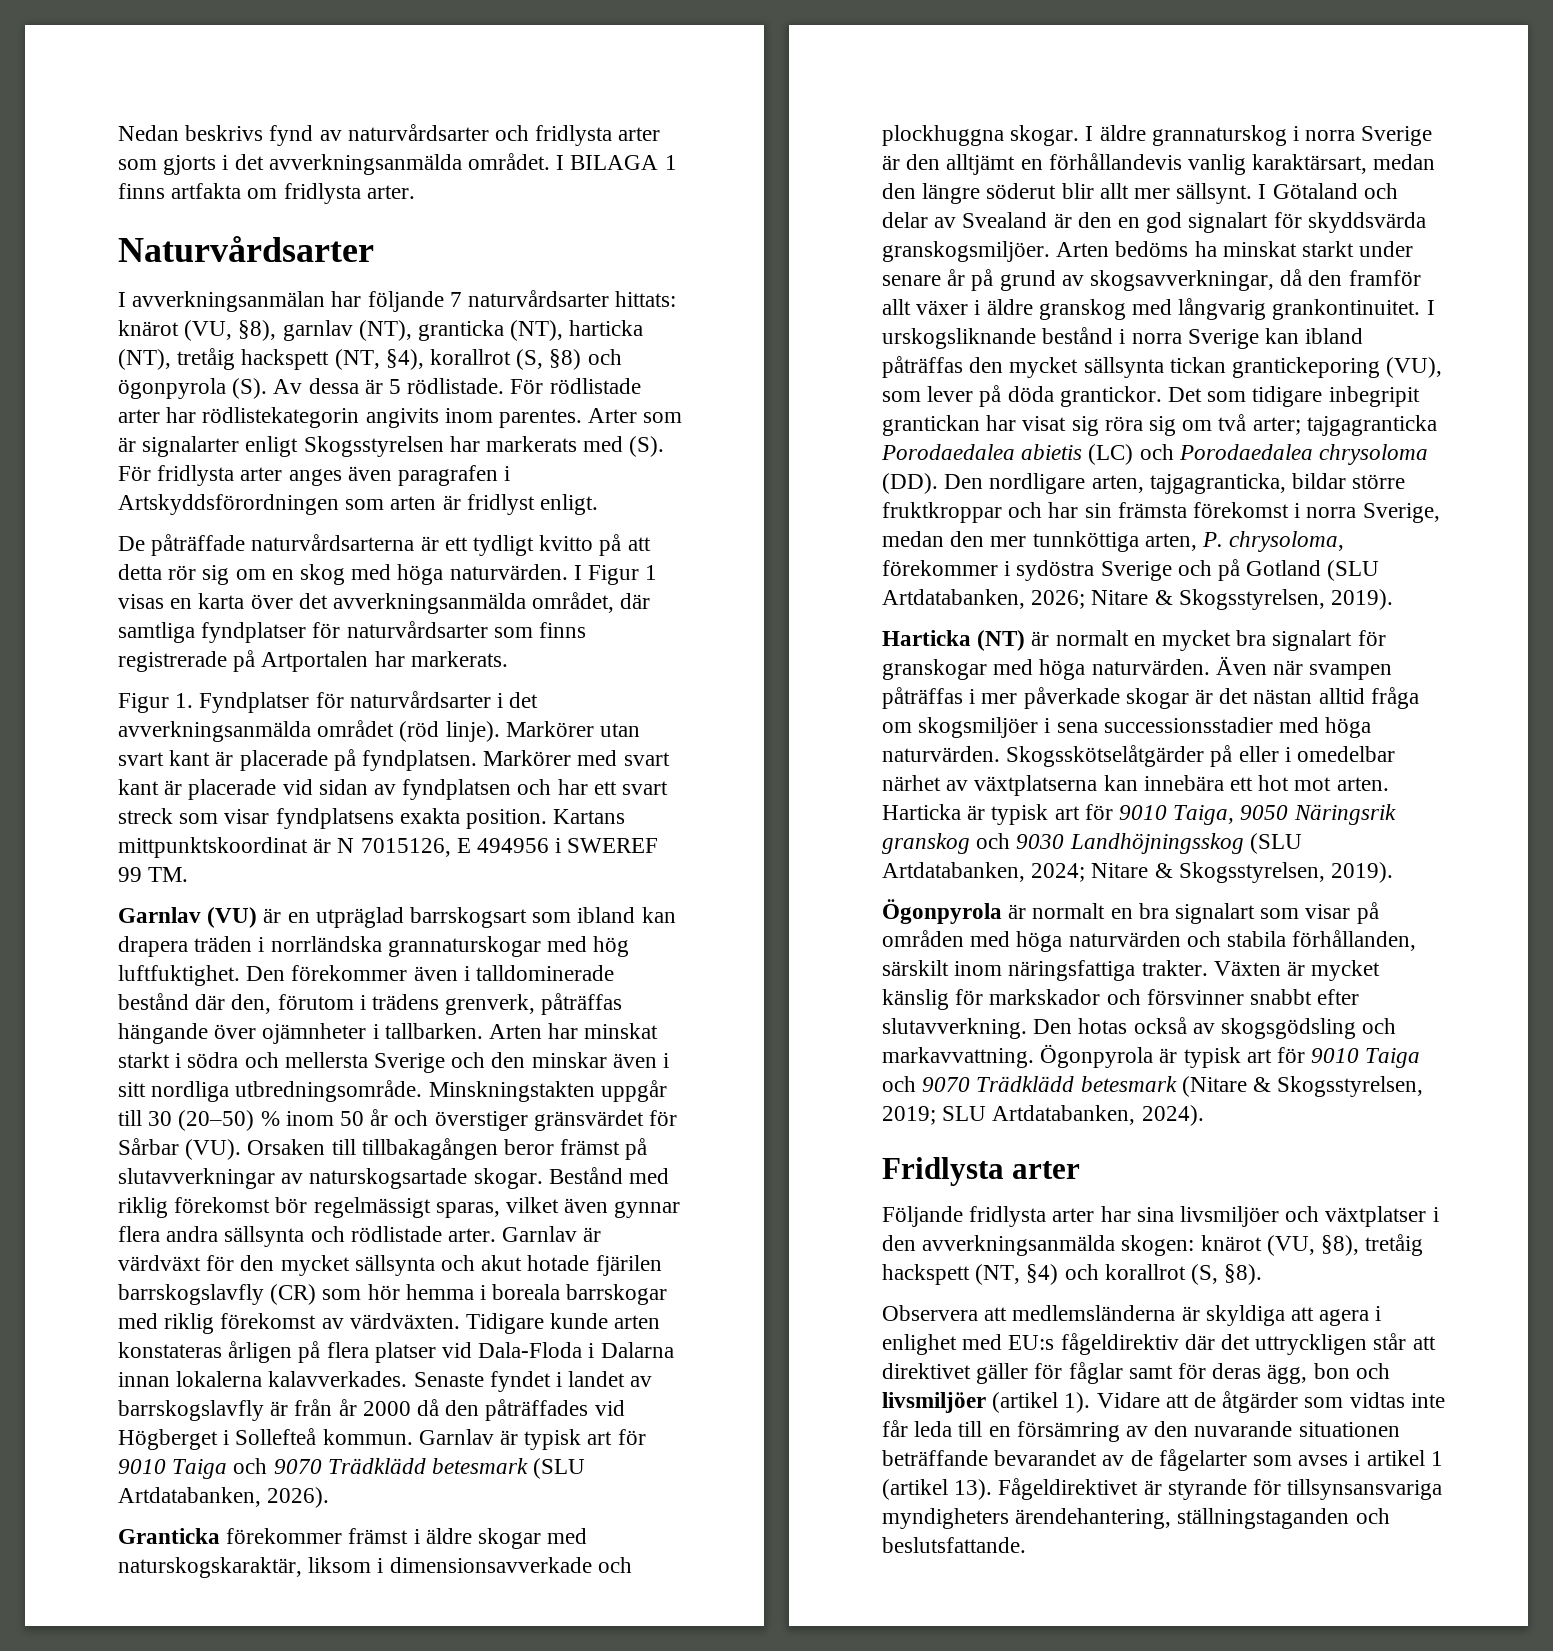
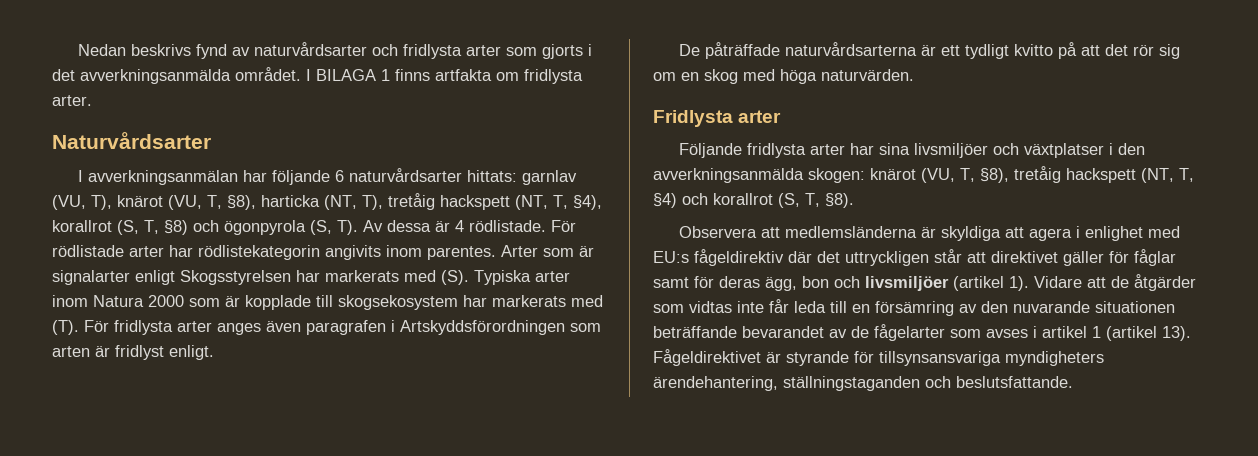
- I avverkningsanmälan har följande 7 naturvårdsarter hittats: knärot (VU, §8), garnlav (NT), granticka (NT), harticka (NT), tretåig hackspett (NT, §4), korallrot (S, §8) och ögonpyrola (S). Av dessa är 5 rödlistade.
+ I avverkningsanmälan har följande 6 naturvårdsarter hittats: garnlav (VU, T), knärot (VU, T, §8), harticka (NT, T), tretåig hackspett (NT, T, §4), korallrot (S, T, §8) och ögonpyrola (S, T). Av dessa är 4 rödlistade.
- Arter som är signalarter enligt Skogsstyrelsen har markerats med (S). För fridlysta arter anges även paragrafen i Artskyddsförordningen som arten är fridlyst enligt.
+ Arter som är signalarter enligt Skogsstyrelsen har markerats med (S). Typiska arter inom Natura 2000 som är kopplade till skogsekosystem har markerats med (T). För fridlysta arter anges även paragrafen i Artskyddsförordningen som arten är fridlyst enligt.
- De påträffade naturvårdsarterna är ett tydligt kvitto på att detta rör sig om en skog med höga naturvärden. I Figur 1 visas en karta över det avverkningsanmälda området, där samtliga fyndplatser för naturvårdsarter som finns registrerade på Artportalen har markerats.
- Figur 1. Fyndplatser för naturvårdsarter i det avverkningsanmälda området (röd linje). Markörer utan svart kant är placerade på fyndplatsen. Markörer med svart kant är placerade vid sidan av fyndplatsen och har ett svart streck som visar fyndplatsens exakta position. Kartans mittpunktskoordinat är N 7015126, E 494956 i SWEREF 99 TM.
- Garnlav (VU) är en utpräglad barrskogsart som ibland kan drapera träden i norrländska grannaturskogar med hög luftfuktighet. Den förekommer även i talldominerade bestånd där den, förutom i trädens grenverk, påträffas hängande över ojämnheter i tallbarken. Arten har minskat starkt i södra och mellersta Sverige och den minskar även i sitt nordliga utbredningsområde. Minskningstakten uppgår till 30 (20–50) % inom 50 år och överstiger gränsvärdet för Sårbar (VU). Orsaken till tillbakagången beror främst på slutavverkningar av naturskogsartade skogar. Bestånd med riklig förekomst bör regelmässigt sparas, vilket även gynnar flera andra sällsynta och rödlistade arter. Garnlav är värdväxt för den mycket sällsynta och akut hotade fjärilen barrskogslavfly (CR) som hör hemma i boreala barrskogar med riklig förekomst av värdväxten. Tidigare kunde arten konstateras årligen på flera platser vid Dala-Floda i Dalarna innan lokalerna kalavverkades. Senaste fyndet i landet av barrskogslavfly är från år 2000 då den påträffades vid Högberget i Sollefteå kommun. Garnlav är typisk art för 9010 Taiga och 9070 Trädklädd betesmark (SLU Artdatabanken, 2026).
- Granticka förekommer främst i äldre skogar med naturskogskaraktär, liksom i dimensionsavverkade och plockhuggna skogar. I äldre grannaturskog i norra Sverige är den alltjämt en förhållandevis vanlig karaktärsart, medan den längre söderut blir allt mer sällsynt. I Götaland och delar av Svealand är den en god signalart för skyddsvärda granskogsmiljöer. Arten bedöms ha minskat starkt under senare år på grund av skogsavverkningar, då den framför allt växer i äldre granskog med långvarig grankontinuitet. I urskogsliknande bestånd i norra Sverige kan ibland påträffas den mycket sällsynta tickan grantickeporing (VU), som lever på döda grantickor. Det som tidigare inbegripit grantickan har visat sig röra sig om två arter; tajgagranticka Porodaedalea abietis (LC) och Porodaedalea chrysoloma (DD). Den nordligare arten, tajgagranticka, bildar större fruktkroppar och har sin främsta förekomst i norra Sverige, medan den mer tunnköttiga arten, P. chrysoloma, förekommer i sydöstra Sverige och på Gotland (SLU Artdatabanken, 2026; Nitare & Skogsstyrelsen, 2019).
- Harticka (NT) är normalt en mycket bra signalart för granskogar med höga naturvärden. Även när svampen påträffas i mer påverkade skogar är det nästan alltid fråga om skogsmiljöer i sena successionsstadier med höga naturvärden. Skogsskötselåtgärder på eller i omedelbar närhet av växtplatserna kan innebära ett hot mot arten. Harticka är typisk art för 9010 Taiga, 9050 Näringsrik granskog och 9030 Landhöjningsskog (SLU Artdatabanken, 2024; Nitare & Skogsstyrelsen, 2019).
- Ögonpyrola är normalt en bra signalart som visar på områden med höga naturvärden och stabila förhållanden, särskilt inom näringsfattiga trakter. Växten är mycket känslig för markskador och försvinner snabbt efter slutavverkning. Den hotas också av skogsgödsling och markavvattning. Ögonpyrola är typisk art för 9010 Taiga och 9070 Trädklädd betesmark (Nitare & Skogsstyrelsen, 2019; SLU Artdatabanken, 2024).
+ De påträffade naturvårdsarterna är ett tydligt kvitto på att det rör sig om en skog med höga naturvärden.
- Följande fridlysta arter har sina livsmiljöer och växtplatser i den avverkningsanmälda skogen: knärot (VU, §8), tretåig hackspett (NT, §4) och korallrot (S, §8).
+ Följande fridlysta arter har sina livsmiljöer och växtplatser i den avverkningsanmälda skogen: knärot (VU, T, §8), tretåig hackspett (NT, T, §4) och korallrot (S, T, §8).

